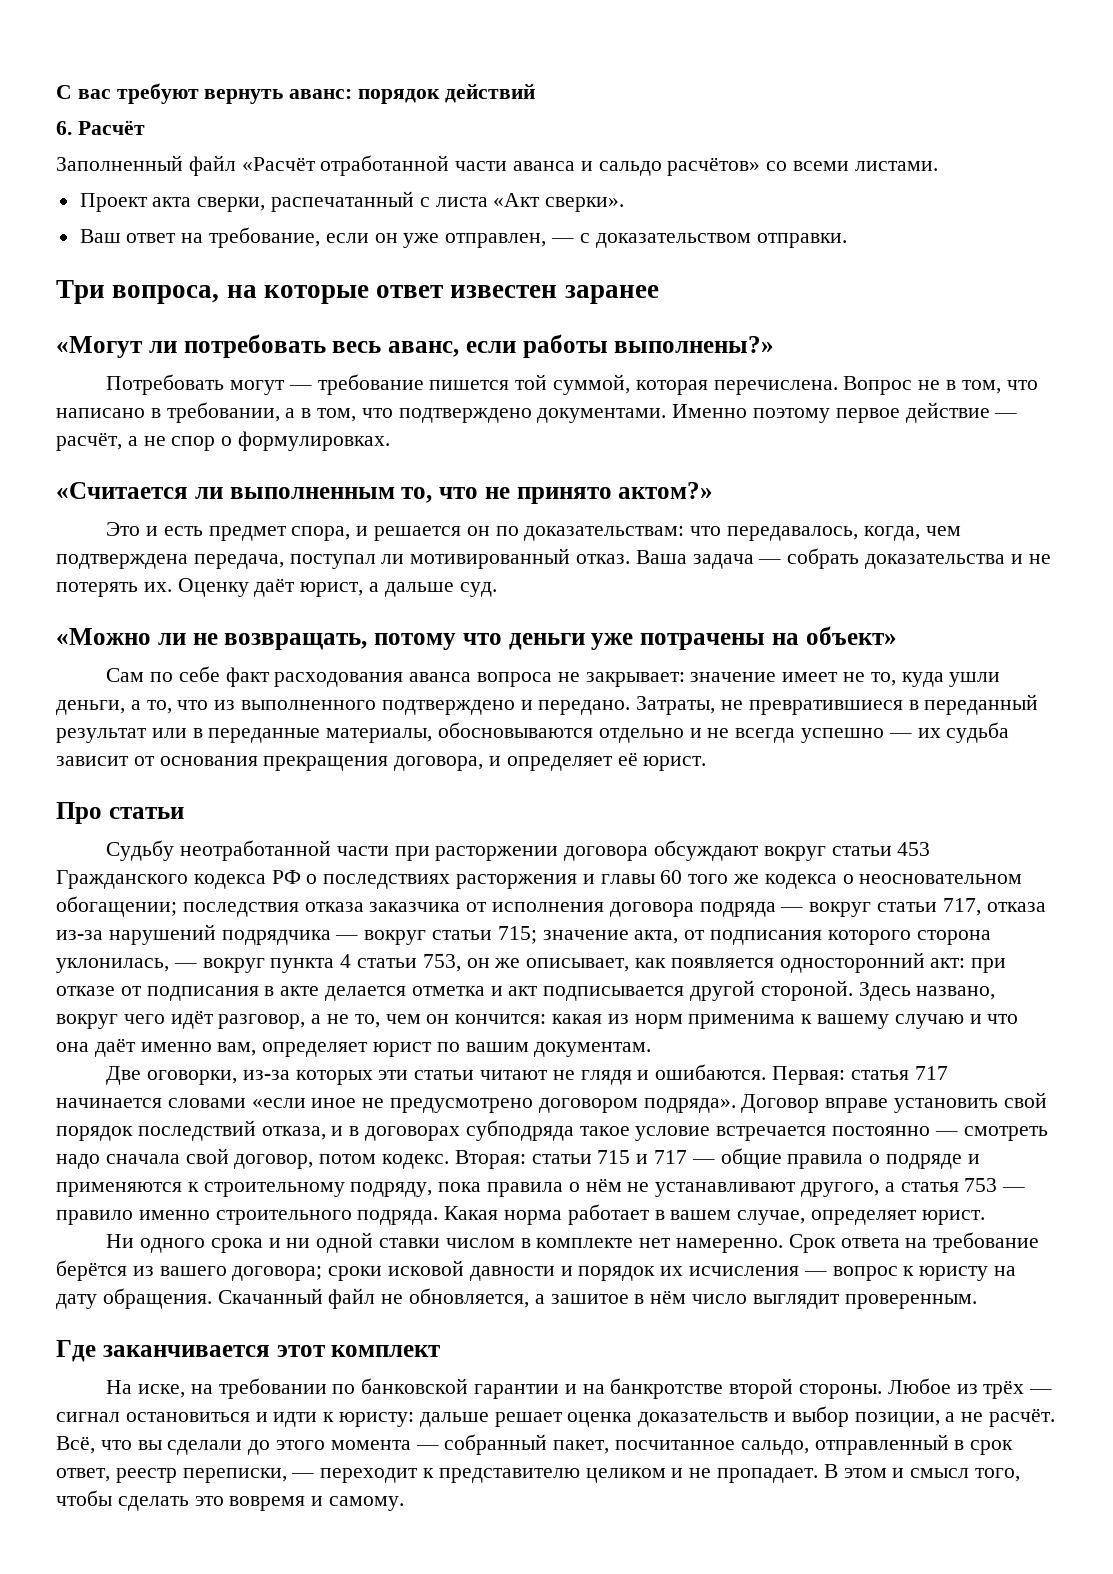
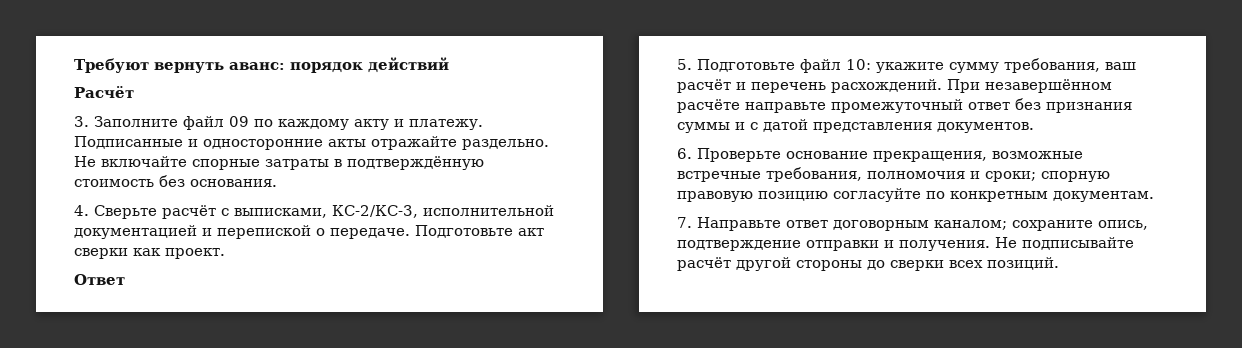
- С вас требуют вернуть аванс: порядок действий
+ Требуют вернуть аванс: порядок действий
- 6. Расчёт
+ Расчёт
- Заполненный файл «Расчёт отработанной части аванса и сальдо расчётов» со всеми листами.
- Проект акта сверки, распечатанный с листа «Акт сверки».
- Ваш ответ на требование, если он уже отправлен, — с доказательством отправки.
- Три вопроса, на которые ответ известен заранее
- «Могут ли потребовать весь аванс, если работы выполнены?»
- Потребовать могут — требование пишется той суммой, которая перечислена. Вопрос не в том, что написано в требовании, а в том, что подтверждено документами. Именно поэтому первое действие — расчёт, а не спор о формулировках.
- «Считается ли выполненным то, что не принято актом?»
- Это и есть предмет спора, и решается он по доказательствам: что передавалось, когда, чем подтверждена передача, поступал ли мотивированный отказ. Ваша задача — собрать доказательства и не потерять их. Оценку даёт юрист, а дальше суд.
- «Можно ли не возвращать, потому что деньги уже потрачены на объект»
- Сам по себе факт расходования аванса вопроса не закрывает: значение имеет не то, куда ушли деньги, а то, что из выполненного подтверждено и передано. Затраты, не превратившиеся в переданный результат или в переданные материалы, обосновываются отдельно и не всегда успешно — их судьба зависит от основания прекращения договора, и определяет её юрист.
- Про статьи
- Судьбу неотработанной части при расторжении договора обсуждают вокруг статьи 453 Гражданского кодекса РФ о последствиях расторжения и главы 60 того же кодекса о неосновательном обогащении; последствия отказа заказчика от исполнения договора подряда — вокруг статьи 717, отказа из-за нарушений подрядчика — вокруг статьи 715; значение акта, от подписания которого сторона уклонилась, — вокруг пункта 4 статьи 753, он же описывает, как появляется односторонний акт: при отказе от подписания в акте делается отметка и акт подписывается другой стороной. Здесь названо, вокруг чего идёт разговор, а не то, чем он кончится: какая из норм применима к вашему случаю и что она даёт именно вам, определяет юрист по вашим документам.
- Две оговорки, из-за которых эти статьи читают не глядя и ошибаются. Первая: статья 717 начинается словами «если иное не предусмотрено договором подряда». Договор вправе установить свой порядок последствий отказа, и в договорах субподряда такое условие встречается постоянно — смотреть надо сначала свой договор, потом кодекс. Вторая: статьи 715 и 717 — общие правила о подряде и применяются к строительному подряду, пока правила о нём не устанавливают другого, а статья 753 — правило именно строительного подряда. Какая норма работает в вашем случае, определяет юрист.
- Ни одного срока и ни одной ставки числом в комплекте нет намеренно. Срок ответа на требование берётся из вашего договора; сроки исковой давности и порядок их исчисления — вопрос к юристу на дату обращения. Скачанный файл не обновляется, а зашитое в нём число выглядит проверенным.
- Где заканчивается этот комплект
- На иске, на требовании по банковской гарантии и на банкротстве второй стороны. Любое из трёх — сигнал остановиться и идти к юристу: дальше решает оценка доказательств и выбор позиции, а не расчёт. Всё, что вы сделали до этого момента — собранный пакет, посчитанное сальдо, отправленный в срок ответ, реестр переписки, — переходит к представителю целиком и не пропадает. В этом и смысл того, чтобы сделать это вовремя и самому.
+ 3. Заполните файл 09 по каждому акту и платежу. Подписанные и односторонние акты отражайте раздельно. Не включайте спорные затраты в подтверждённую стоимость без основания.
+ 4. Сверьте расчёт с выписками, КС-2/КС-3, исполнительной документацией и перепиской о передаче. Подготовьте акт сверки как проект.
+ Ответ
+ 5. Подготовьте файл 10: укажите сумму требования, ваш расчёт и перечень расхождений. При незавершённом расчёте направьте промежуточный ответ без признания суммы и с датой представления документов.
+ 6. Проверьте основание прекращения, возможные встречные требования, полномочия и сроки; спорную правовую позицию согласуйте по конкретным документам.
+ 7. Направьте ответ договорным каналом; сохраните опись, подтверждение отправки и получения. Не подписывайте расчёт другой стороны до сверки всех позиций.

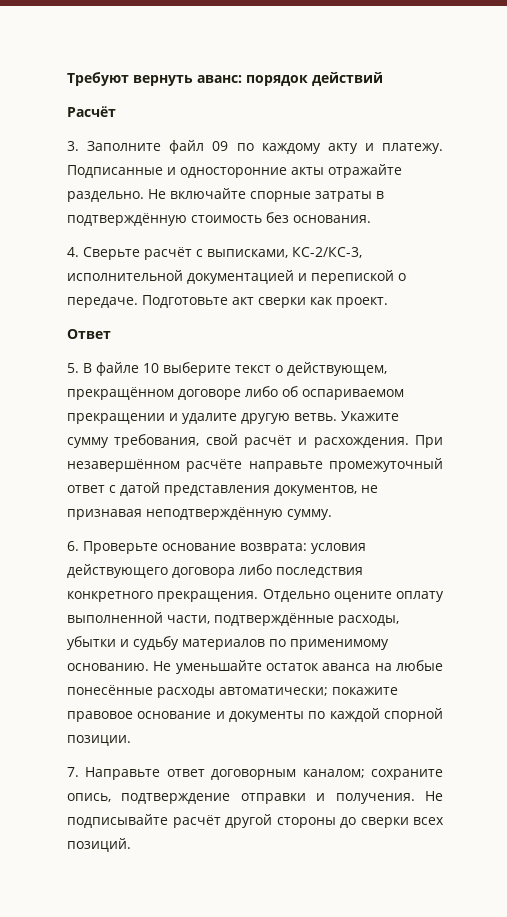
- 5. Подготовьте файл 10: укажите сумму требования, ваш расчёт и перечень расхождений.
+ 5. В файле 10 выберите текст о действующем, прекращённом договоре либо об оспариваемом прекращении и удалите другую ветвь. Укажите сумму требования, свой расчёт и расхождения.
- При незавершённом расчёте направьте промежуточный ответ без признания суммы и с датой представления документов.
- 6. Проверьте основание прекращения, возможные встречные требования, полномочия и сроки; спорную правовую позицию согласуйте по конкретным документам.
+ При незавершённом расчёте направьте промежуточный ответ с датой представления документов, не признавая неподтверждённую сумму.
+ 6. Проверьте основание возврата: условия действующего договора либо последствия конкретного прекращения. Отдельно оцените оплату выполненной части, подтверждённые расходы, убытки и судьбу материалов по применимому основанию. Не уменьшайте остаток аванса на любые понесённые расходы автоматически; покажите правовое основание и документы по каждой спорной позиции.

